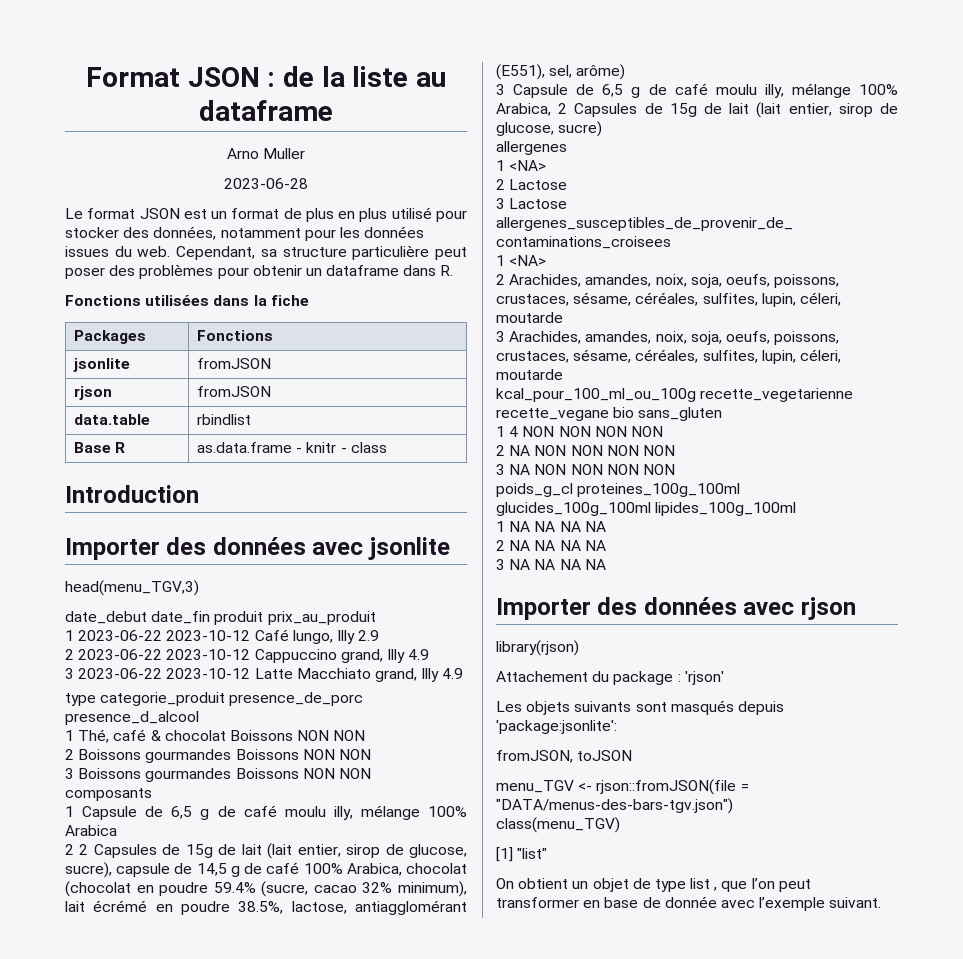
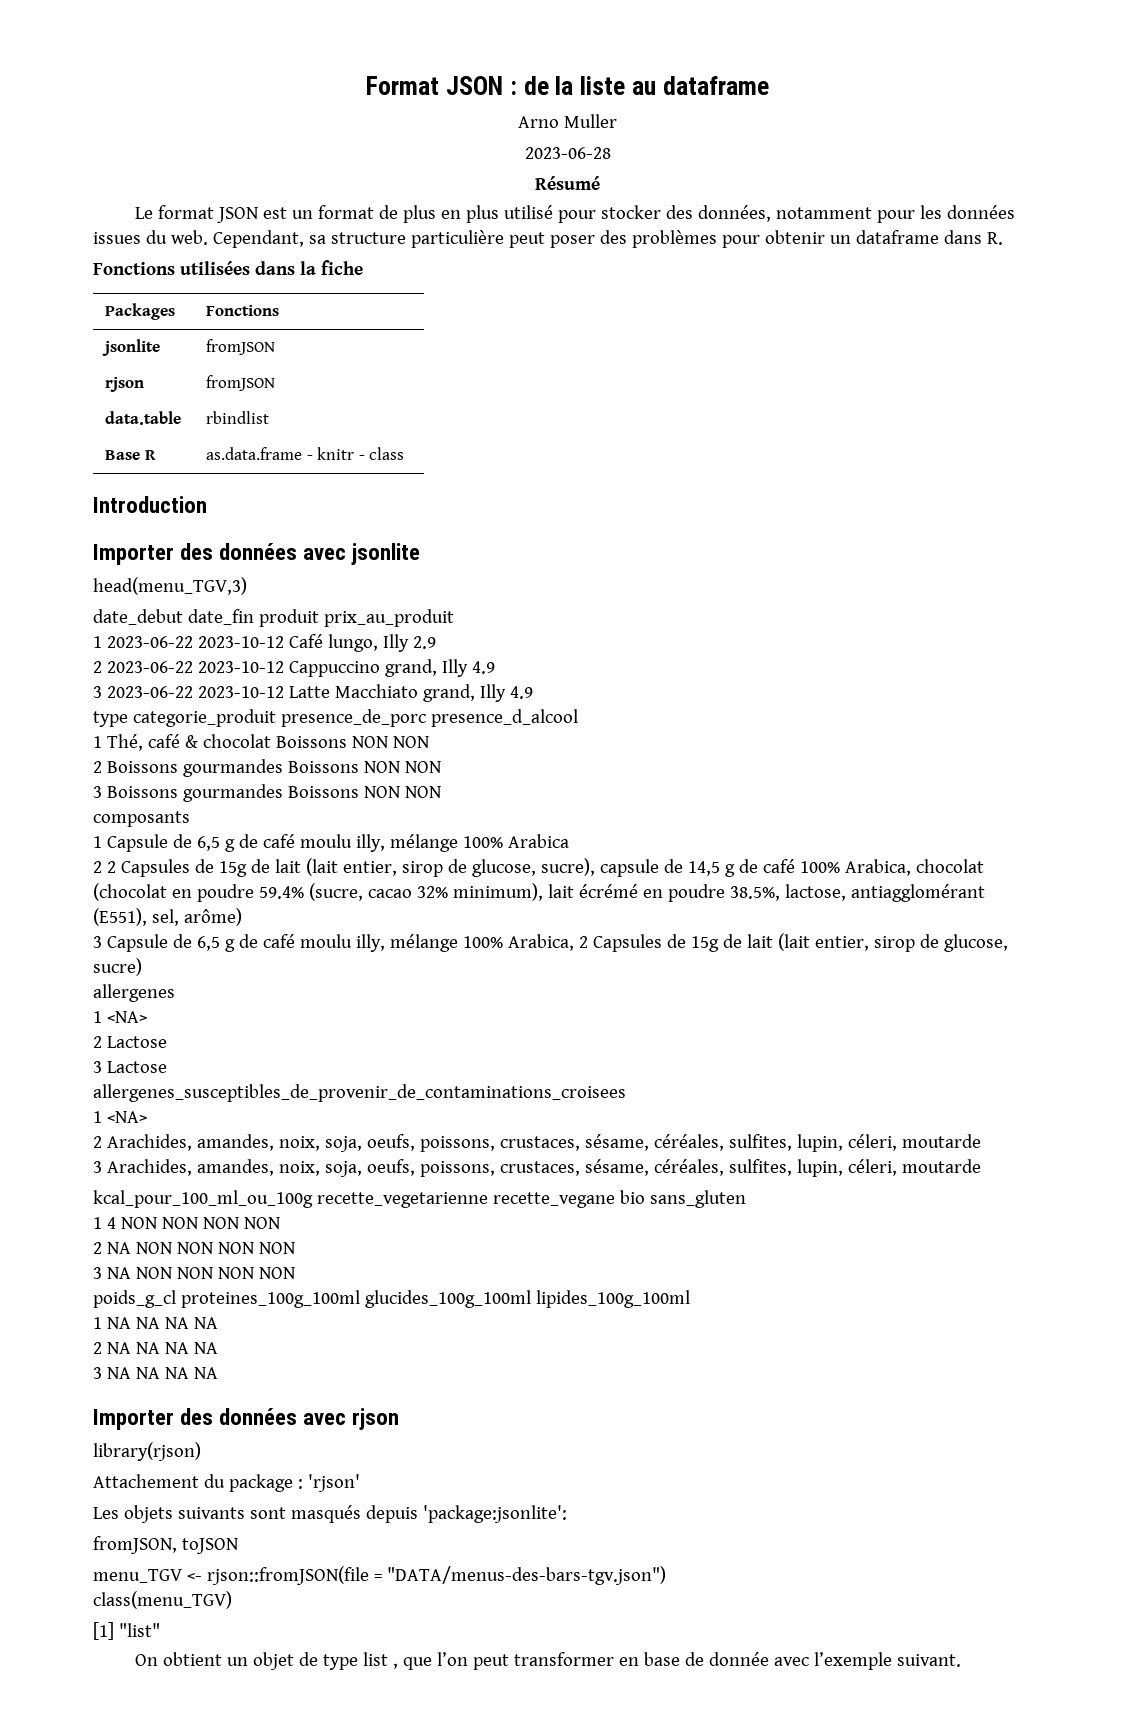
+ Résumé

